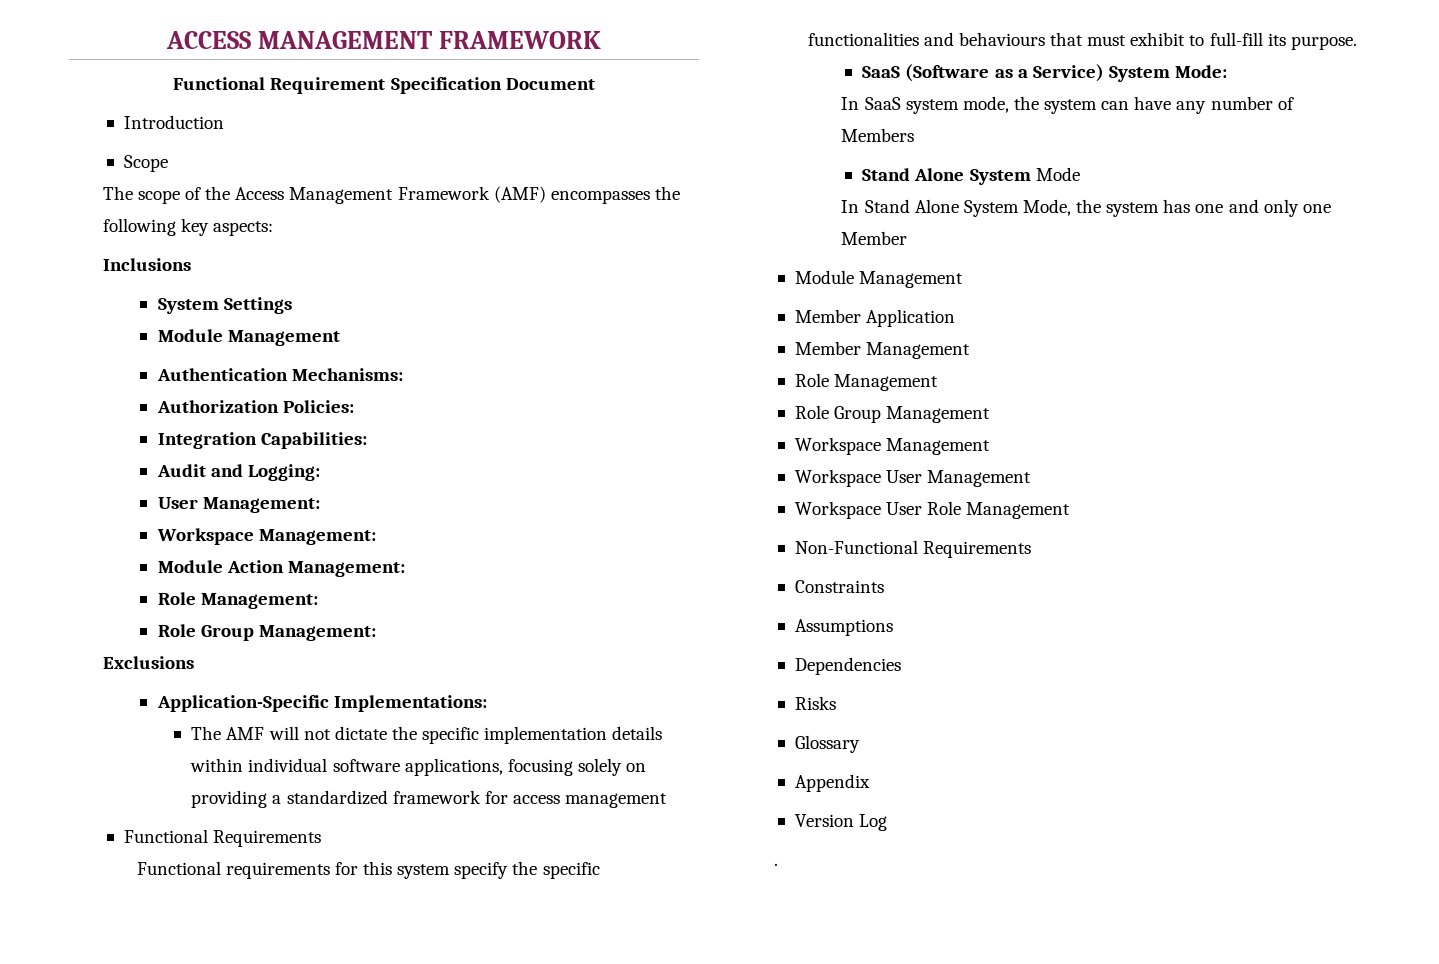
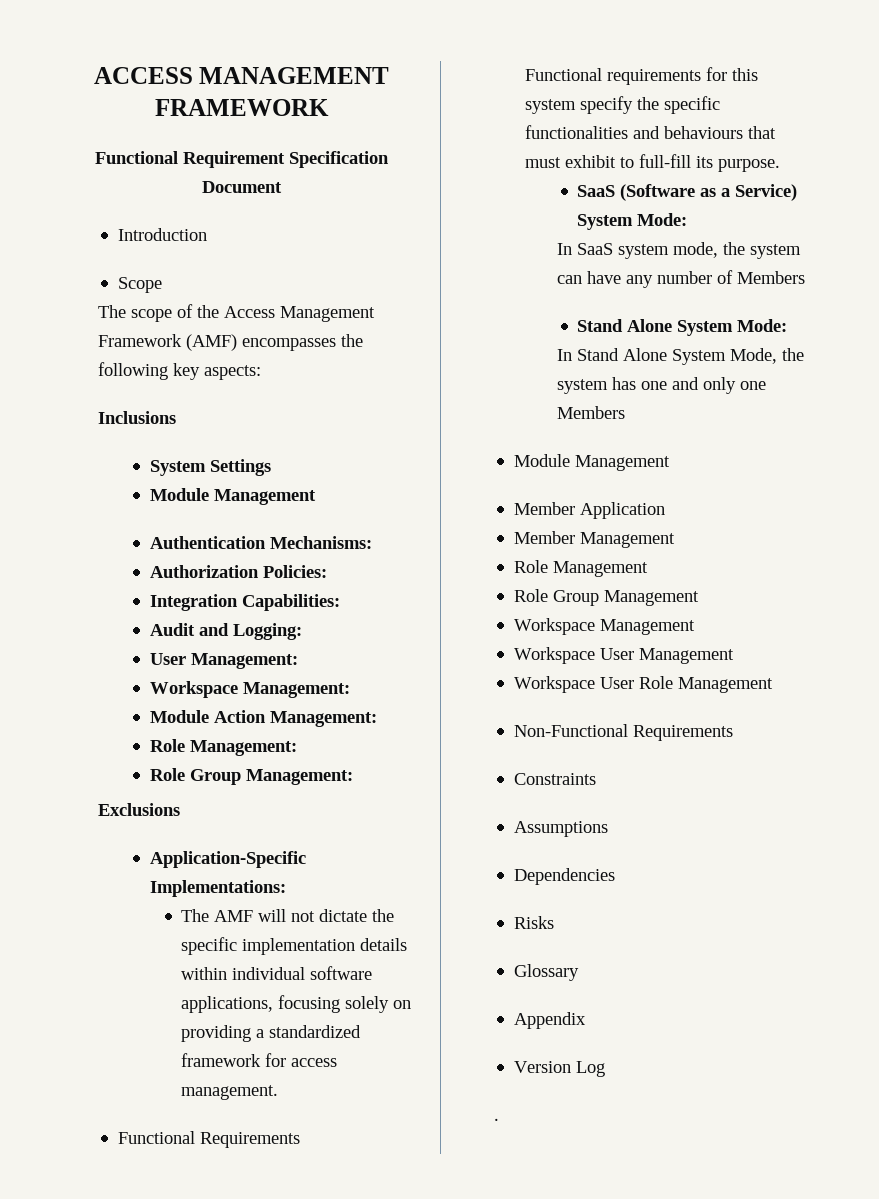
- The AMF will not dictate the specific implementation details within individual software applications, focusing solely on providing a standardized framework for access management
+ The AMF will not dictate the specific implementation details within individual software applications, focusing solely on providing a standardized framework for access management.
- Stand Alone System Mode
+ Stand Alone System Mode:
- In Stand Alone System Mode, the system has one and only one Member
+ In Stand Alone System Mode, the system has one and only one Members

